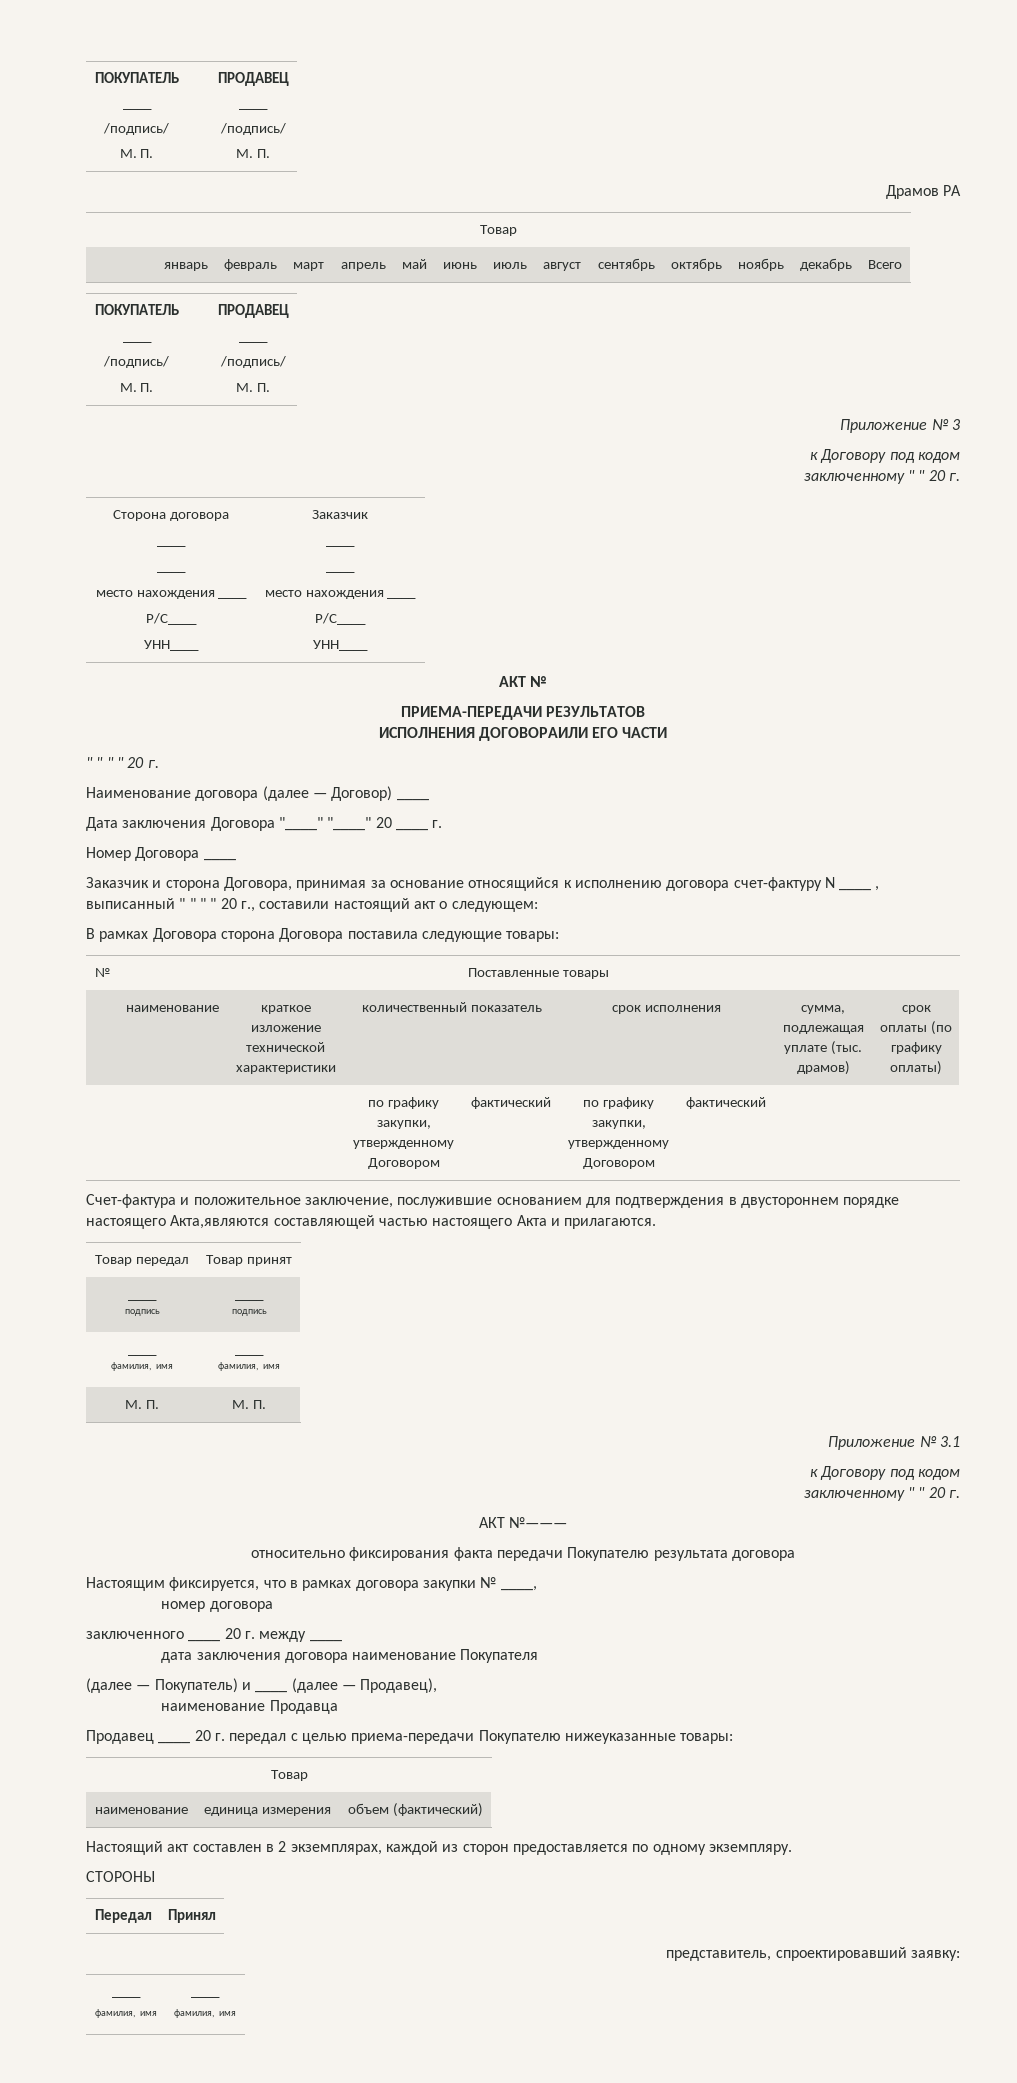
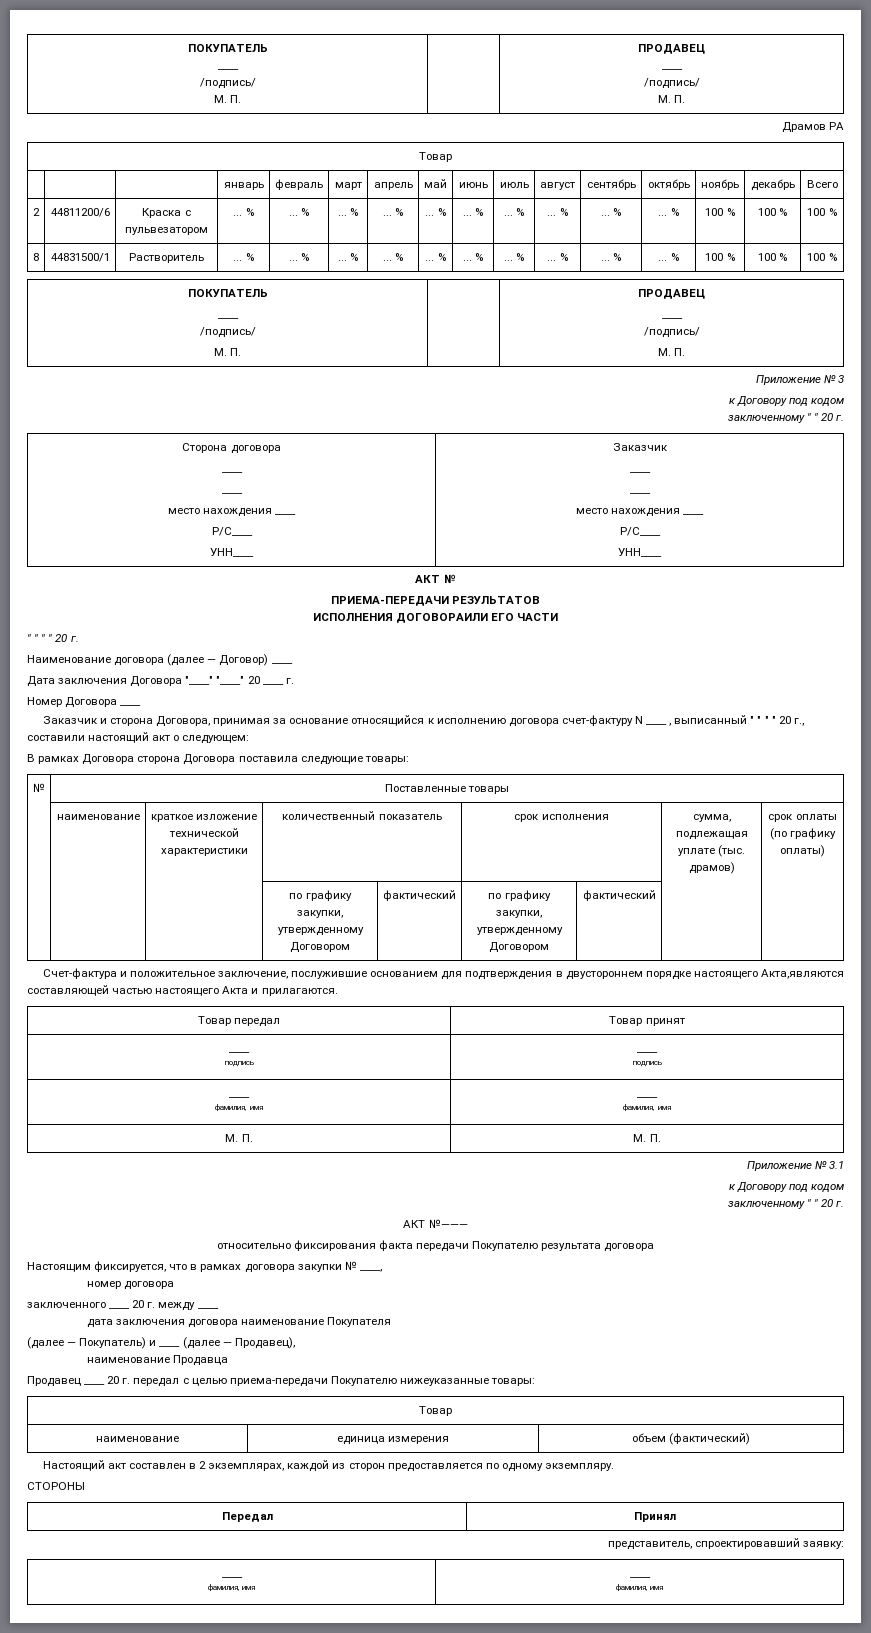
+ 2 | 44811200/6 | Краска с пульвезатором | ... % | ... % | ... % | ... % | ... % | ... % | ... % | ... % | ... % | ... % | 100 % | 100 % | 100 %
+ 8 | 44831500/1 | Растворитель | ... % | ... % | ... % | ... % | ... % | ... % | ... % | ... % | ... % | ... % | 100 % | 100 % | 100 %

